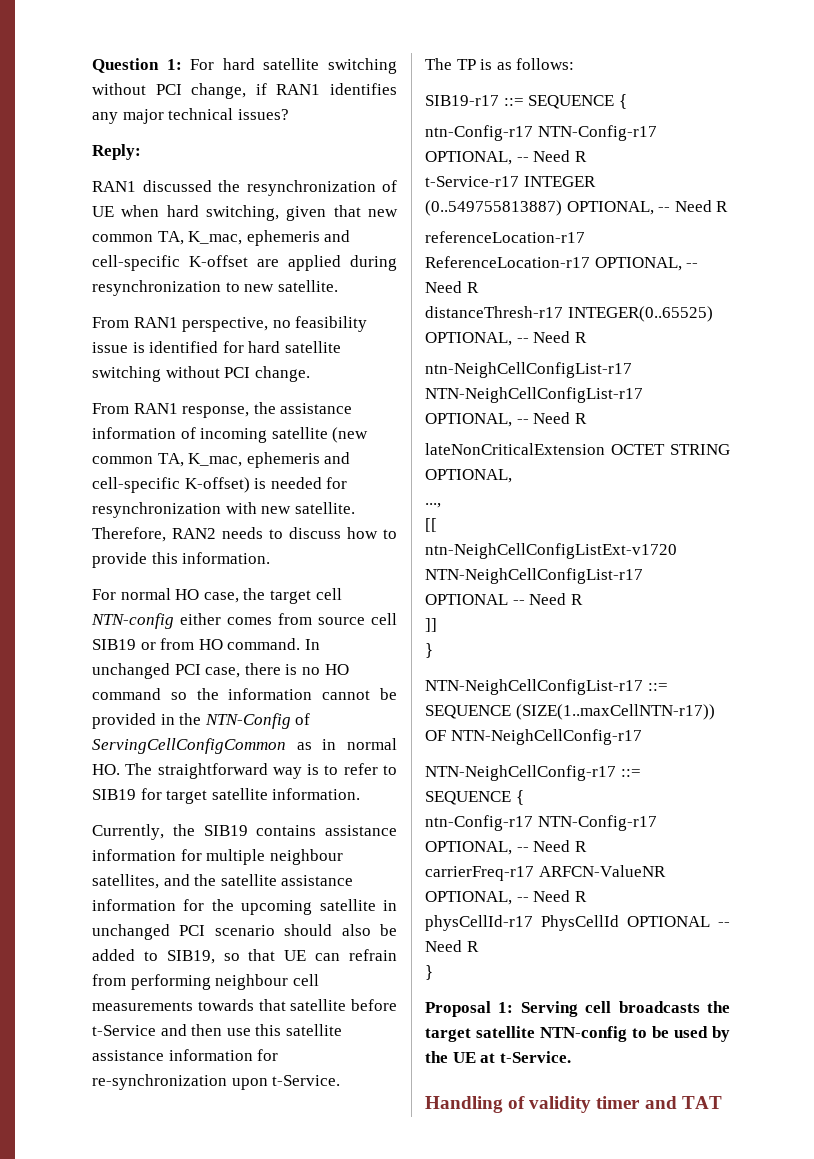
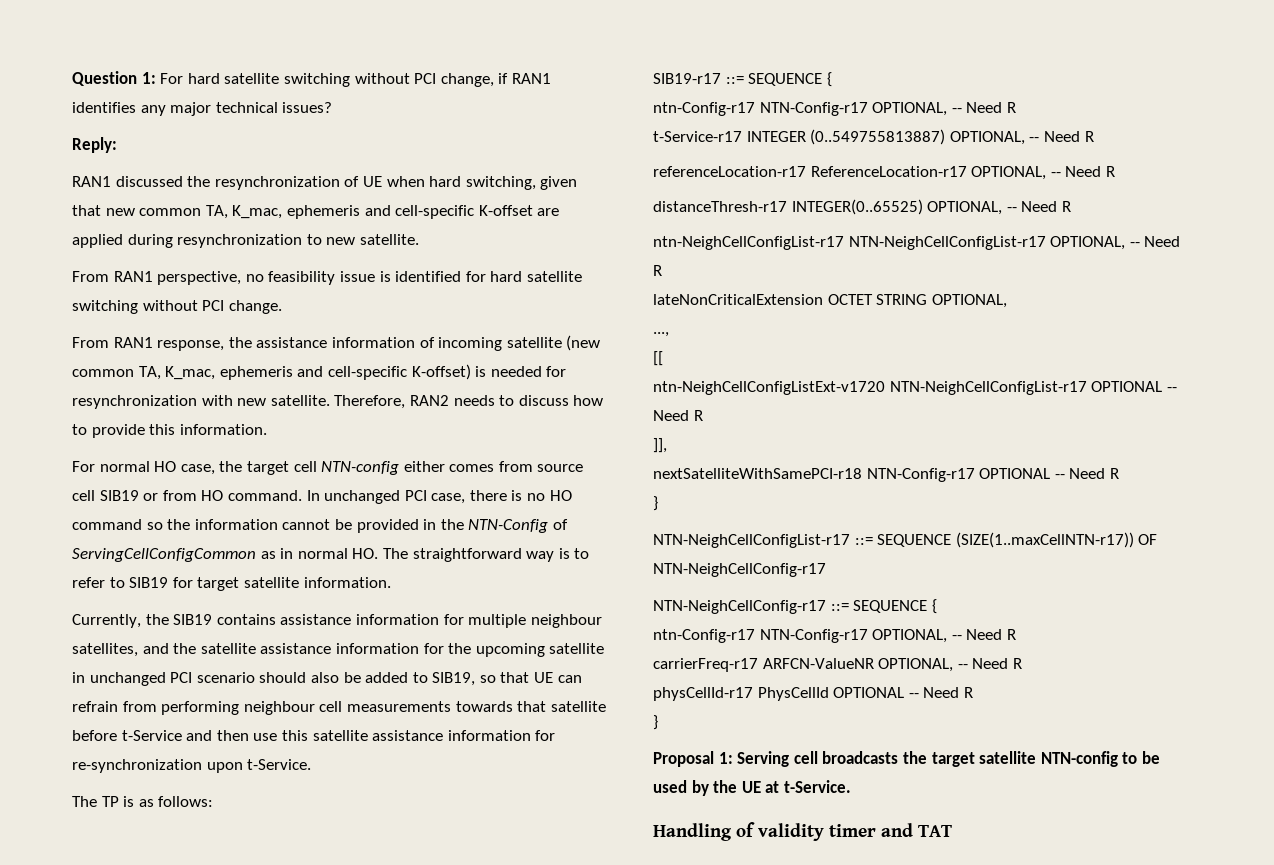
- ]]
+ ]],
+ nextSatelliteWithSamePCI-r18 NTN-Config-r17 OPTIONAL -- Need R

